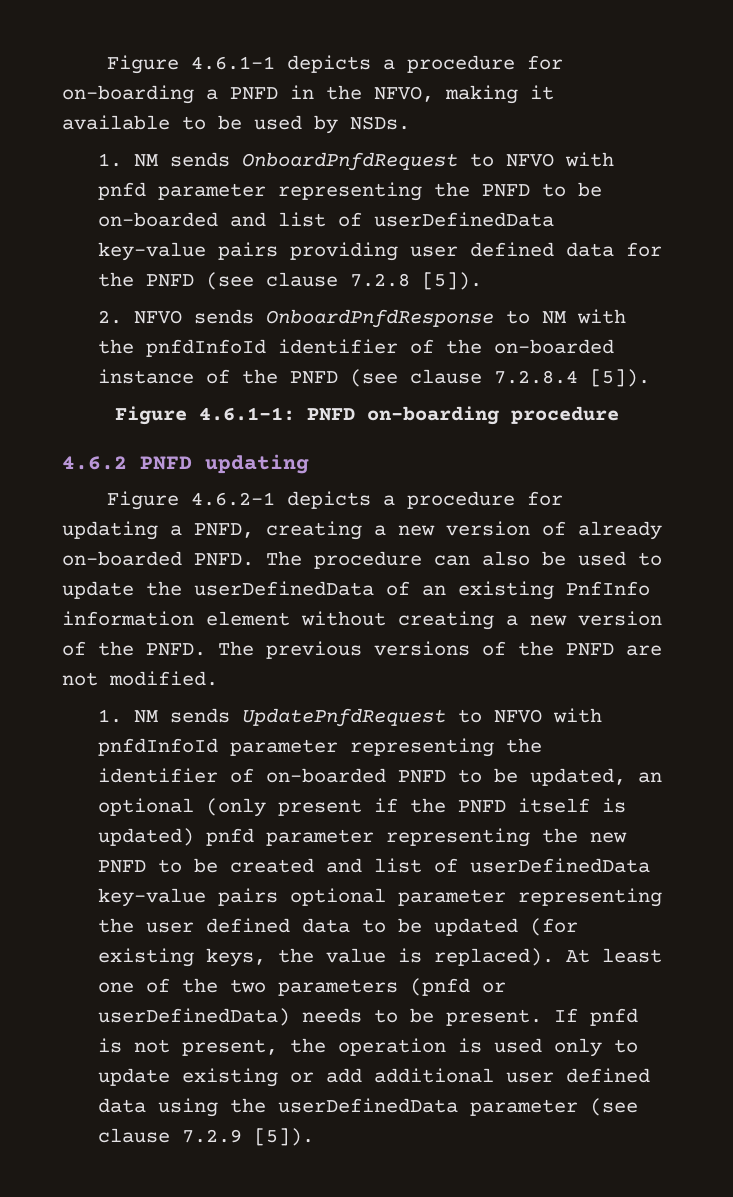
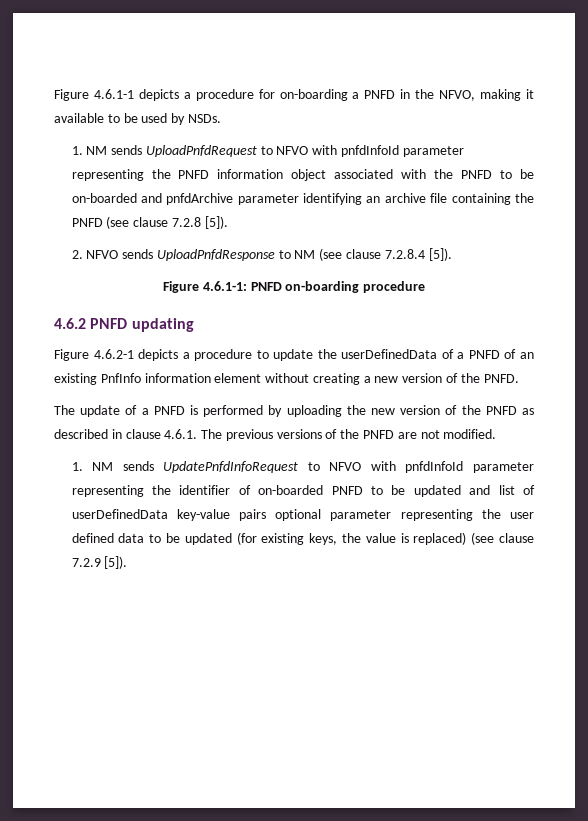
- 1. NM sends OnboardPnfdRequest to NFVO with pnfd parameter representing the PNFD to be on-boarded and list of userDefinedData key-value pairs providing user defined data for the PNFD (see clause 7.2.8 [5]).
+ 1. NM sends UploadPnfdRequest to NFVO with pnfdInfoId parameter representing the PNFD information object associated with the PNFD to be on-boarded and pnfdArchive parameter identifying an archive file containing the PNFD (see clause 7.2.8 [5]).
- 2. NFVO sends OnboardPnfdResponse to NM with the pnfdInfoId identifier of the on-boarded instance of the PNFD (see clause 7.2.8.4 [5]).
+ 2. NFVO sends UploadPnfdResponse to NM (see clause 7.2.8.4 [5]).
- Figure 4.6.2-1 depicts a procedure for updating a PNFD, creating a new version of already on-boarded PNFD. The procedure can also be used to update the userDefinedData of an existing PnfInfo information element without creating a new version of the PNFD. The previous versions of the PNFD are not modified.
+ Figure 4.6.2-1 depicts a procedure to update the userDefinedData of a PNFD of an existing PnfInfo information element without creating a new version of the PNFD.
+ The update of a PNFD is performed by uploading the new version of the PNFD as described in clause 4.6.1. The previous versions of the PNFD are not modified.
- 1. NM sends UpdatePnfdRequest to NFVO with pnfdInfoId parameter representing the identifier of on-boarded PNFD to be updated, an optional (only present if the PNFD itself is updated) pnfd parameter representing the new PNFD to be created and list of userDefinedData key-value pairs optional parameter representing the user defined data to be updated (for existing keys, the value is replaced). At least one of the two parameters (pnfd or userDefinedData) needs to be present. If pnfd is not present, the operation is used only to update existing or add additional user defined data using the userDefinedData parameter (see clause 7.2.9 [5]).
+ 1. NM sends UpdatePnfdInfoRequest to NFVO with pnfdInfoId parameter representing the identifier of on-boarded PNFD to be updated and list of userDefinedData key-value pairs optional parameter representing the user defined data to be updated (for existing keys, the value is replaced) (see clause 7.2.9 [5]).

